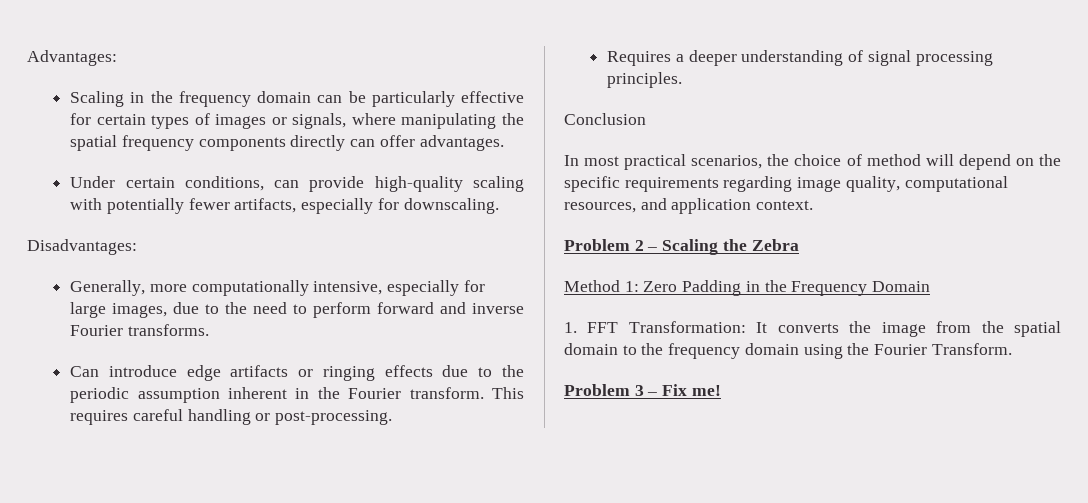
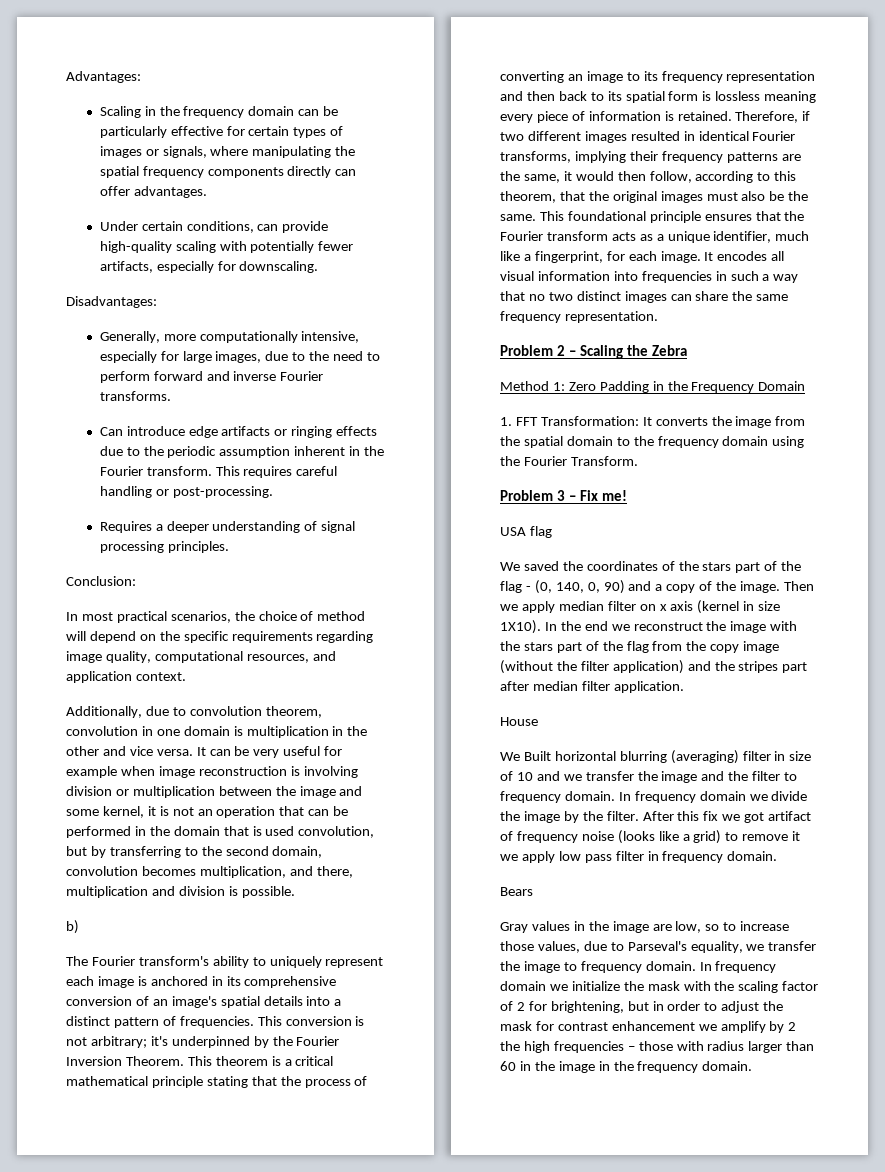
- Conclusion
+ Conclusion:
+ Additionally, due to convolution theorem, convolution in one domain is multiplication in the other and vice versa. It can be very useful for example when image reconstruction is involving division or multiplication between the image and some kernel, it is not an operation that can be performed in the domain that is used convolution, but by transferring to the second domain, convolution becomes multiplication, and there, multiplication and division is possible.
+ b)
+ The Fourier transform's ability to uniquely represent each image is anchored in its comprehensive conversion of an image's spatial details into a distinct pattern of frequencies. This conversion is not arbitrary; it's underpinned by the Fourier Inversion Theorem. This theorem is a critical mathematical principle stating that the process of converting an image to its frequency representation and then back to its spatial form is lossless meaning every piece of information is retained. Therefore, if two different images resulted in identical Fourier transforms, implying their frequency patterns are the same, it would then follow, according to this theorem, that the original images must also be the same. This foundational principle ensures that the Fourier transform acts as a unique identifier, much like a fingerprint, for each image. It encodes all visual information into frequencies in such a way that no two distinct images can share the same frequency representation.
+ USA flag
+ We saved the coordinates of the stars part of the flag - (0, 140, 0, 90) and a copy of the image. Then we apply median filter on x axis (kernel in size 1X10). In the end we reconstruct the image with the stars part of the flag from the copy image (without the filter application) and the stripes part after median filter application.
+ House
+ We Built horizontal blurring (averaging) filter in size of 10 and we transfer the image and the filter to frequency domain. In frequency domain we divide the image by the filter. After this fix we got artifact of frequency noise (looks like a grid) to remove it we apply low pass filter in frequency domain.
+ Bears
+ Gray values in the image are low, so to increase those values, due to Parseval's equality, we transfer the image to frequency domain. In frequency domain we initialize the mask with the scaling factor of 2 for brightening, but in order to adjust the mask for contrast enhancement we amplify by 2 the high frequencies – those with radius larger than 60 in the image in the frequency domain.

